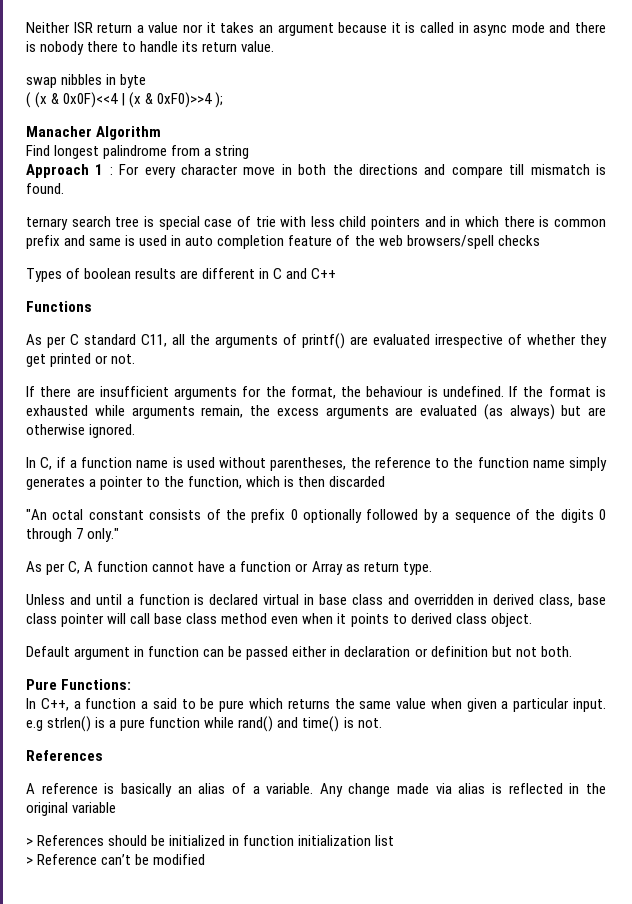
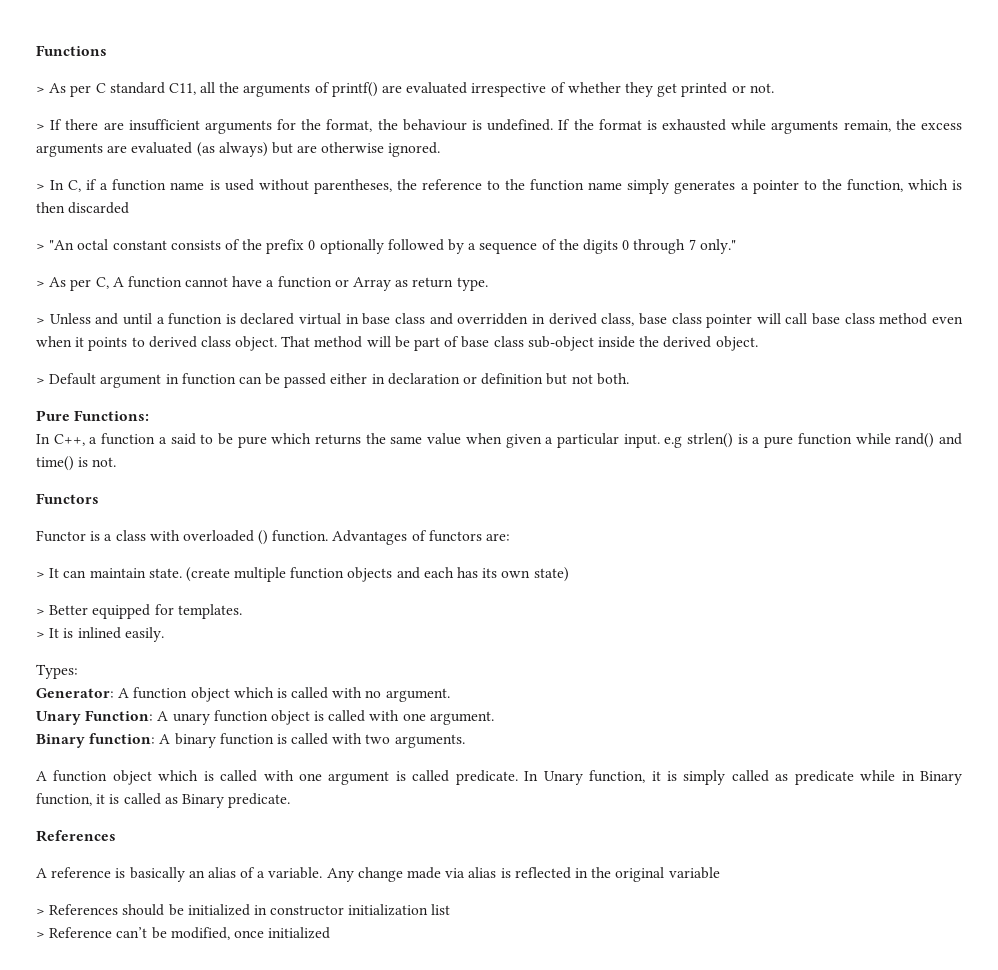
- Neither ISR return a value nor it takes an argument because it is called in async mode and there is nobody there to handle its return value.
- swap nibbles in byte
- ( (x & 0x0F)<<4 | (x & 0xF0)>>4 );
- Manacher Algorithm
- Find longest palindrome from a string
- Approach 1 : For every character move in both the directions and compare till mismatch is found.
- ternary search tree is special case of trie with less child pointers and in which there is common prefix and same is used in auto completion feature of the web browsers/spell checks
- Types of boolean results are different in C and C++
- As per C standard C11, all the arguments of printf() are evaluated irrespective of whether they get printed or not.
+ > As per C standard C11, all the arguments of printf() are evaluated irrespective of whether they get printed or not.
- If there are insufficient arguments for the format, the behaviour is undefined.
+ > If there are insufficient arguments for the format, the behaviour is undefined.
- In C, if a function name is used without parentheses, the reference to the function name simply generates a pointer to the function, which is then discarded
+ > In C, if a function name is used without parentheses, the reference to the function name simply generates a pointer to the function, which is then discarded
- "An octal constant consists of the prefix 0 optionally followed by a sequence of the digits 0 through 7 only."
+ > "An octal constant consists of the prefix 0 optionally followed by a sequence of the digits 0 through 7 only."
- As per C, A function cannot have a function or Array as return type.
+ > As per C, A function cannot have a function or Array as return type.
- Unless and until a function is declared virtual in base class and overridden in derived class, base class pointer will call base class method even when it points to derived class object.
- Default argument in function can be passed either in declaration or definition but not both.
+ > Unless and until a function is declared virtual in base class and overridden in derived class, base class pointer will call base class method even when it points to derived class object. That method will be part of base class sub-object inside the derived object.
+ > Default argument in function can be passed either in declaration or definition but not both.
+ Functors
+ Functor is a class with overloaded () function. Advantages of functors are:
+ > It can maintain state. (create multiple function objects and each has its own state)
+ > Better equipped for templates.
+ > It is inlined easily.
+ Types:
+ Generator: A function object which is called with no argument.
+ Unary Function: A unary function object is called with one argument.
+ Binary function: A binary function is called with two arguments.
+ A function object which is called with one argument is called predicate. In Unary function, it is simply called as predicate while in Binary function, it is called as Binary predicate.
- > References should be initialized in function initialization list
+ > References should be initialized in constructor initialization list
- > Reference can’t be modified
+ > Reference can’t be modified, once initialized

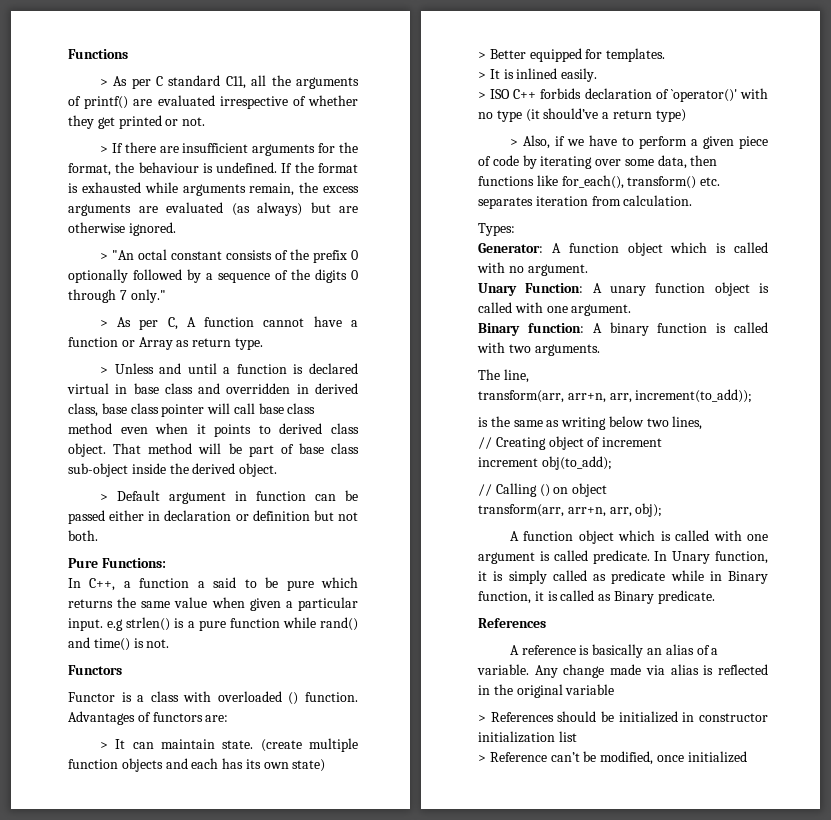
- > In C, if a function name is used without parentheses, the reference to the function name simply generates a pointer to the function, which is then discarded
+ > ISO C++ forbids declaration of `operator()' with no type (it should’ve a return type)
+ > Also, if we have to perform a given piece of code by iterating over some data, then functions like for_each(), transform() etc. separates iteration from calculation.
+ The line,
+ transform(arr, arr+n, arr, increment(to_add));
+ is the same as writing below two lines,
+ // Creating object of increment
+ increment obj(to_add);
+ // Calling () on object
+ transform(arr, arr+n, arr, obj);

